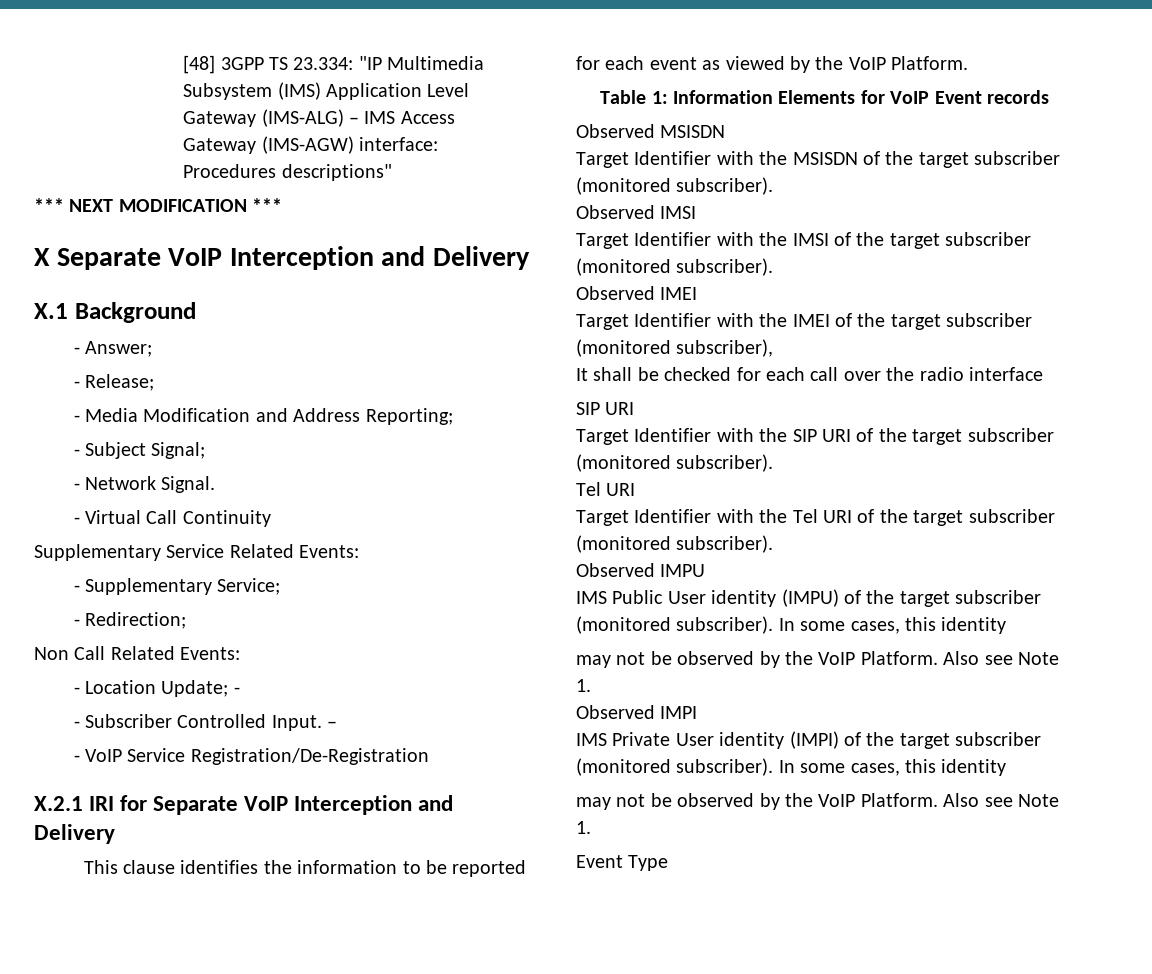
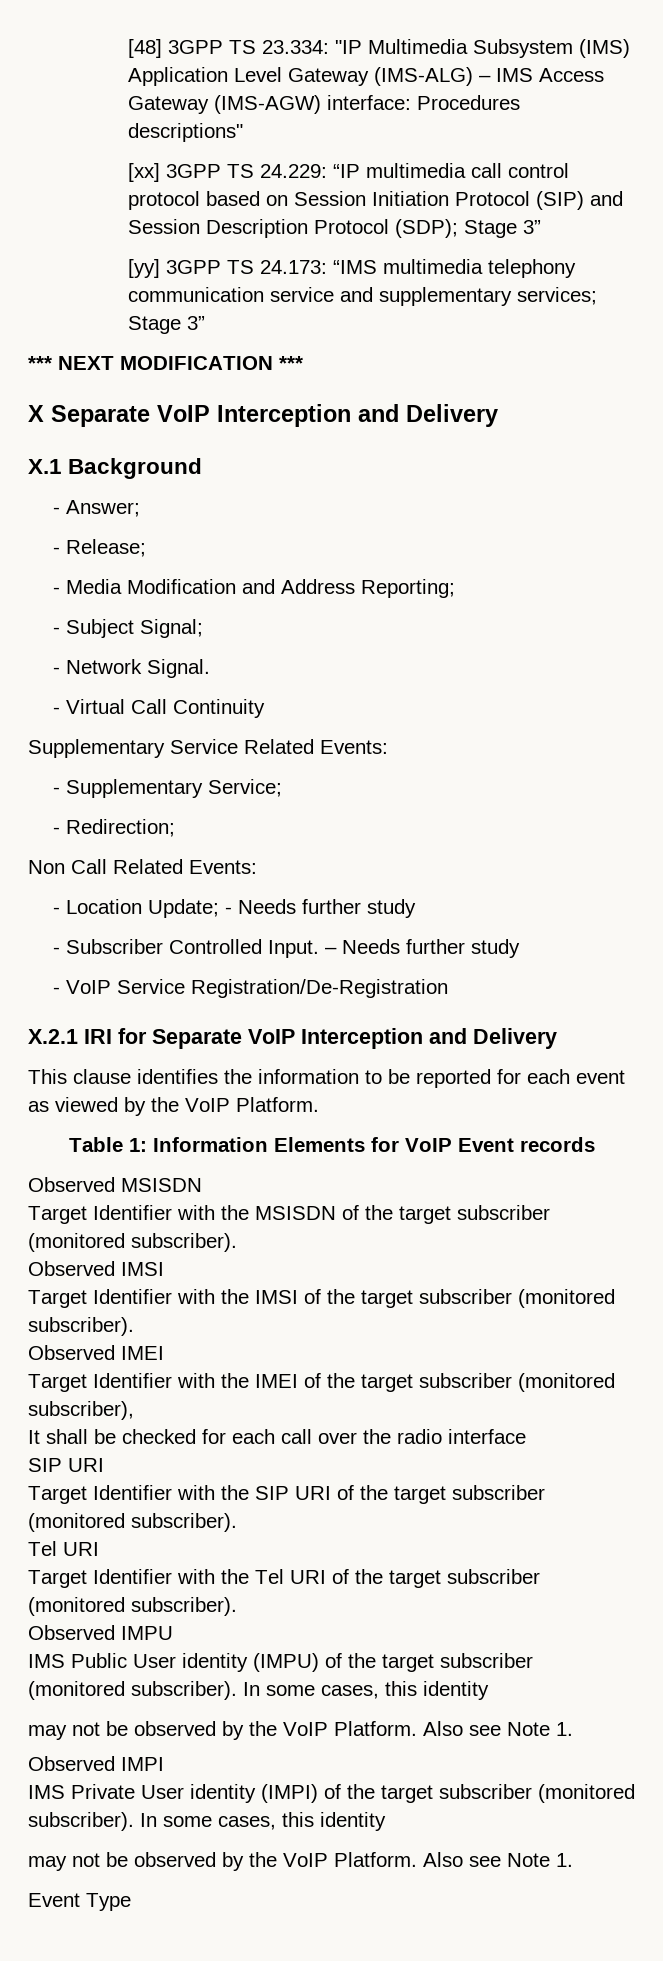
+ [xx] 3GPP TS 24.229: “IP multimedia call control protocol based on Session Initiation Protocol (SIP) and Session Description Protocol (SDP); Stage 3”
+ [yy] 3GPP TS 24.173: “IMS multimedia telephony communication service and supplementary services; Stage 3”
- - Location Update; -
+ - Location Update; - Needs further study
- - Subscriber Controlled Input. –
+ - Subscriber Controlled Input. – Needs further study

